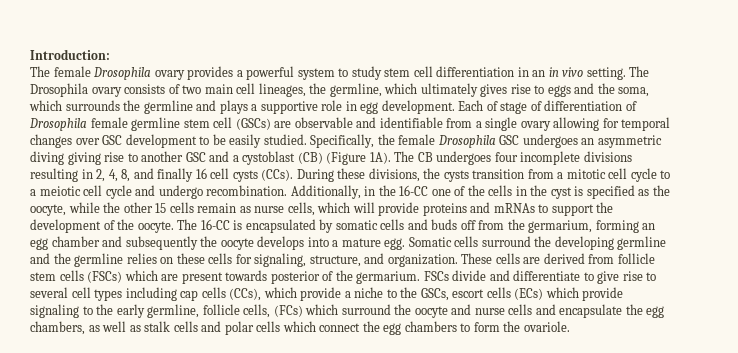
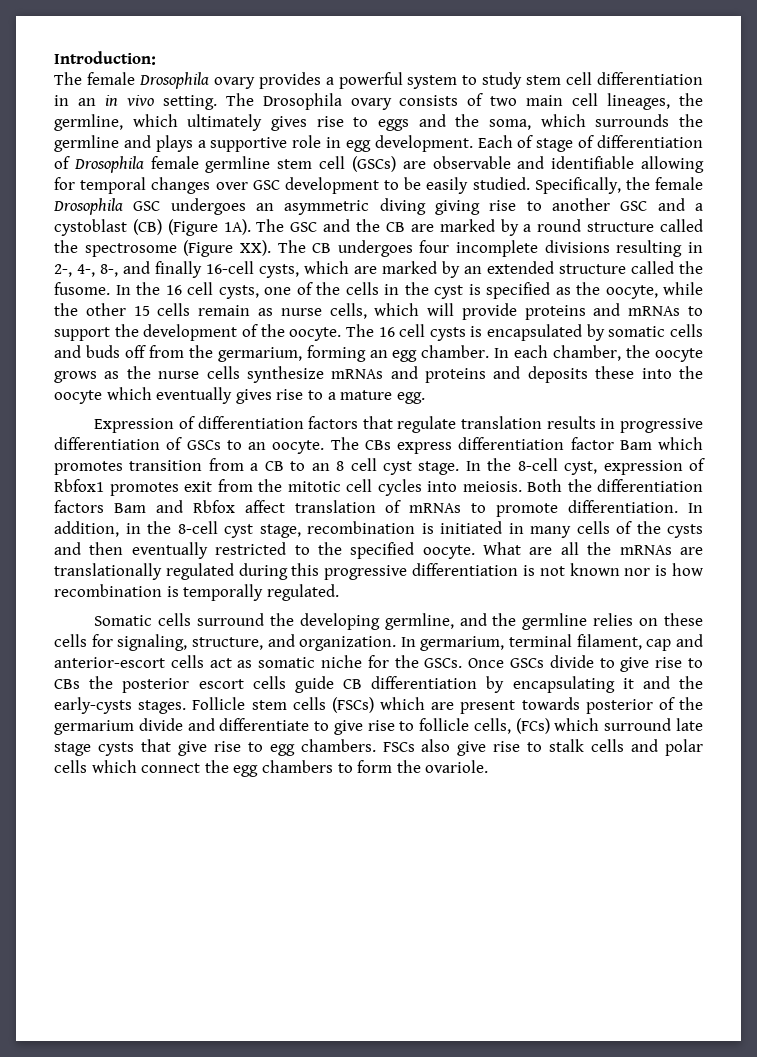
- Each of stage of differentiation of Drosophila female germline stem cell (GSCs) are observable and identifiable from a single ovary allowing for temporal changes over GSC development to be easily studied.
+ Each of stage of differentiation of Drosophila female germline stem cell (GSCs) are observable and identifiable allowing for temporal changes over GSC development to be easily studied.
- The CB undergoes four incomplete divisions resulting in 2, 4, 8, and finally 16 cell cysts (CCs). During these divisions, the cysts transition from a mitotic cell cycle to a meiotic cell cycle and undergo recombination. Additionally, in the 16-CC one of the cells in the cyst is specified as the oocyte, while the other 15 cells remain as nurse cells, which will provide proteins and mRNAs to support the development of the oocyte.
+ The GSC and the CB are marked by a round structure called the spectrosome (Figure XX). The CB undergoes four incomplete divisions resulting in 2-, 4-, 8-, and finally 16-cell cysts, which are marked by an extended structure called the fusome. In the 16 cell cysts, one of the cells in the cyst is specified as the oocyte, while the other 15 cells remain as nurse cells, which will provide proteins and mRNAs to support the development of the oocyte.
- The 16-CC is encapsulated by somatic cells and buds off from the germarium, forming an egg chamber and subsequently the oocyte develops into a mature egg. Somatic cells surround the developing germline and the germline relies on these cells for signaling, structure, and organization.
+ The 16 cell cysts is encapsulated by somatic cells and buds off from the germarium, forming an egg chamber. In each chamber, the oocyte grows as the nurse cells synthesize mRNAs and proteins and deposits these into the oocyte which eventually gives rise to a mature egg.
+ Expression of differentiation factors that regulate translation results in progressive differentiation of GSCs to an oocyte. The CBs express differentiation factor Bam which promotes transition from a CB to an 8 cell cyst stage. In the 8-cell cyst, expression of Rbfox1 promotes exit from the mitotic cell cycles into meiosis. Both the differentiation factors Bam and Rbfox affect translation of mRNAs to promote differentiation. In addition, in the 8-cell cyst stage, recombination is initiated in many cells of the cysts and then eventually restricted to the specified oocyte. What are all the mRNAs are translationally regulated during this progressive differentiation is not known nor is how recombination is temporally regulated.
+ Somatic cells surround the developing germline, and the germline relies on these cells for signaling, structure, and organization.
- These cells are derived from follicle stem cells (FSCs) which are present towards posterior of the germarium. FSCs divide and differentiate to give rise to several cell types including cap cells (CCs), which provide a niche to the GSCs, escort cells (ECs) which provide signaling to the early germline, follicle cells, (FCs) which surround the oocyte and nurse cells and encapsulate the egg chambers, as well as stalk cells and polar cells which connect the egg chambers to form the ovariole.
+ In germarium, terminal filament, cap and anterior-escort cells act as somatic niche for the GSCs. Once GSCs divide to give rise to CBs the posterior escort cells guide CB differentiation by encapsulating it and the early-cysts stages. Follicle stem cells (FSCs) which are present towards posterior of the germarium divide and differentiate to give rise to follicle cells, (FCs) which surround late stage cysts that give rise to egg chambers. FSCs also give rise to stalk cells and polar cells which connect the egg chambers to form the ovariole.

